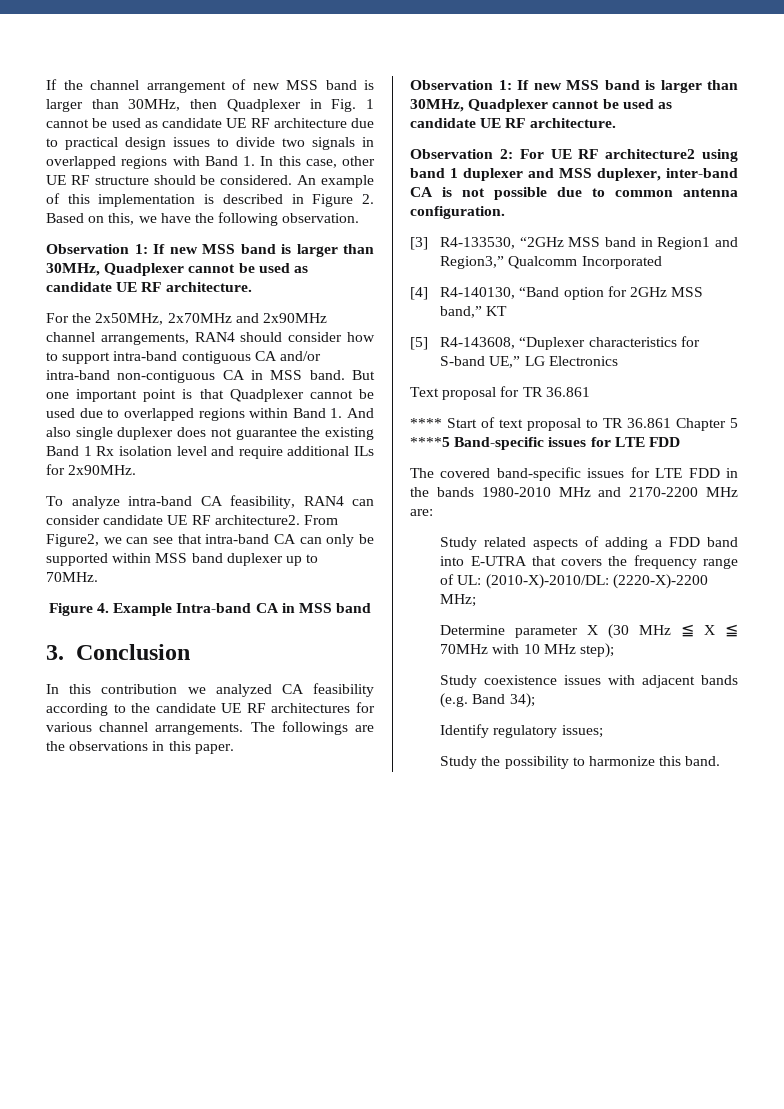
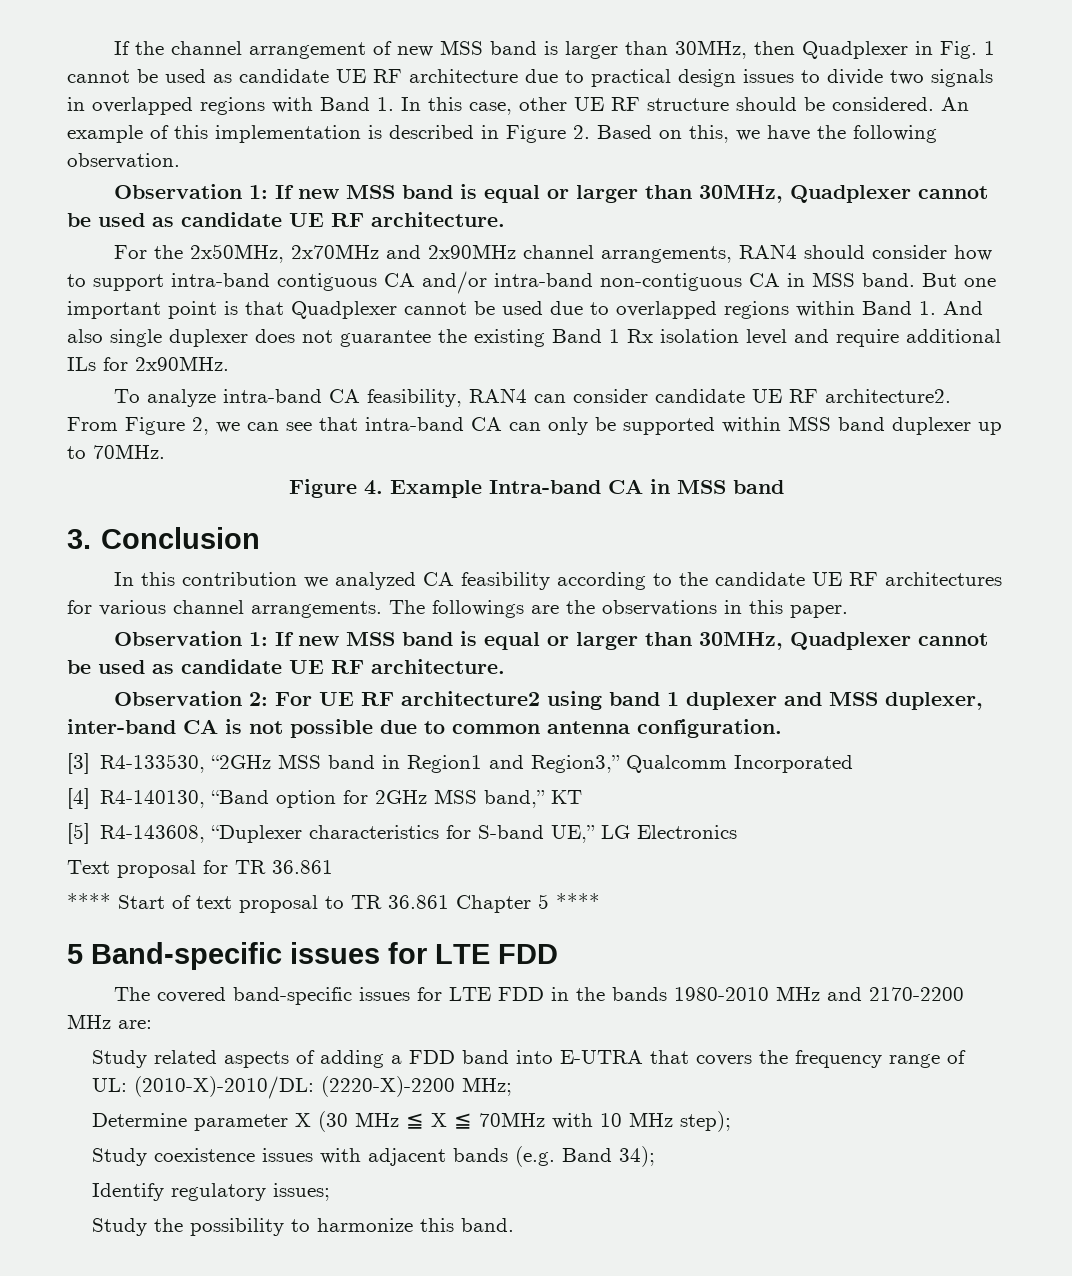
  An example of this implementation is described in Figure 2. Based on this, we have the following observation.
- Observation 1: If new MSS band is larger than 30MHz, Quadplexer cannot be used as candidate UE RF architecture.
+ Observation 1: If new MSS band is equal or larger than 30MHz, Quadplexer cannot be used as candidate UE RF architecture.
- From Figure2, we can see that intra-band CA can only be supported within MSS band duplexer up to 70MHz.
+ From Figure 2, we can see that intra-band CA can only be supported within MSS band duplexer up to 70MHz.
  The followings are the observations in this paper.
- Observation 1: If new MSS band is larger than 30MHz, Quadplexer cannot be used as candidate UE RF architecture.
+ Observation 1: If new MSS band is equal or larger than 30MHz, Quadplexer cannot be used as candidate UE RF architecture.
- **** Start of text proposal to TR 36.861 Chapter 5 ****5 Band-specific issues for LTE FDD
+ **** Start of text proposal to TR 36.861 Chapter 5 ****
+ 5 Band-specific issues for LTE FDD

